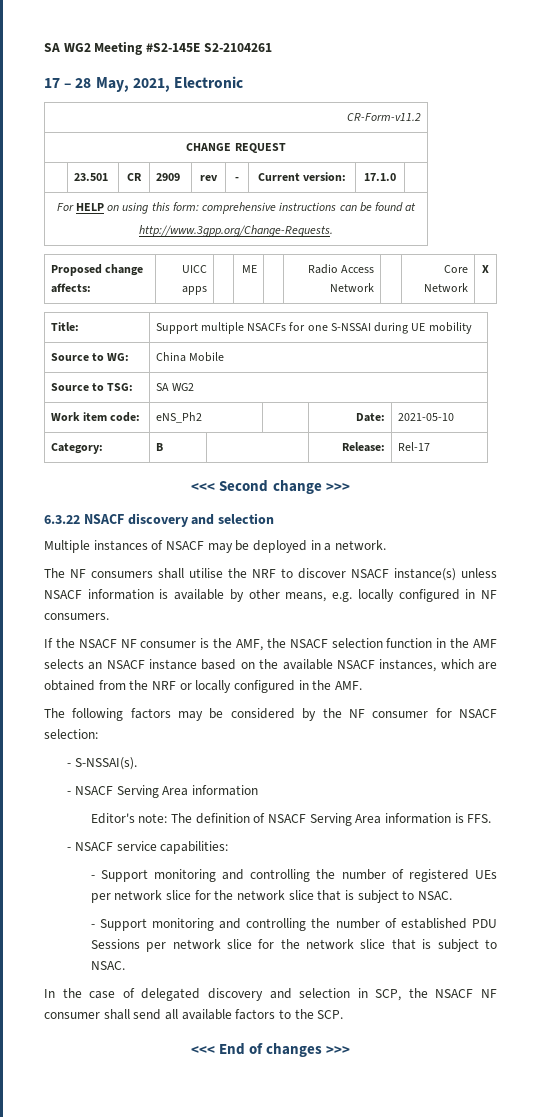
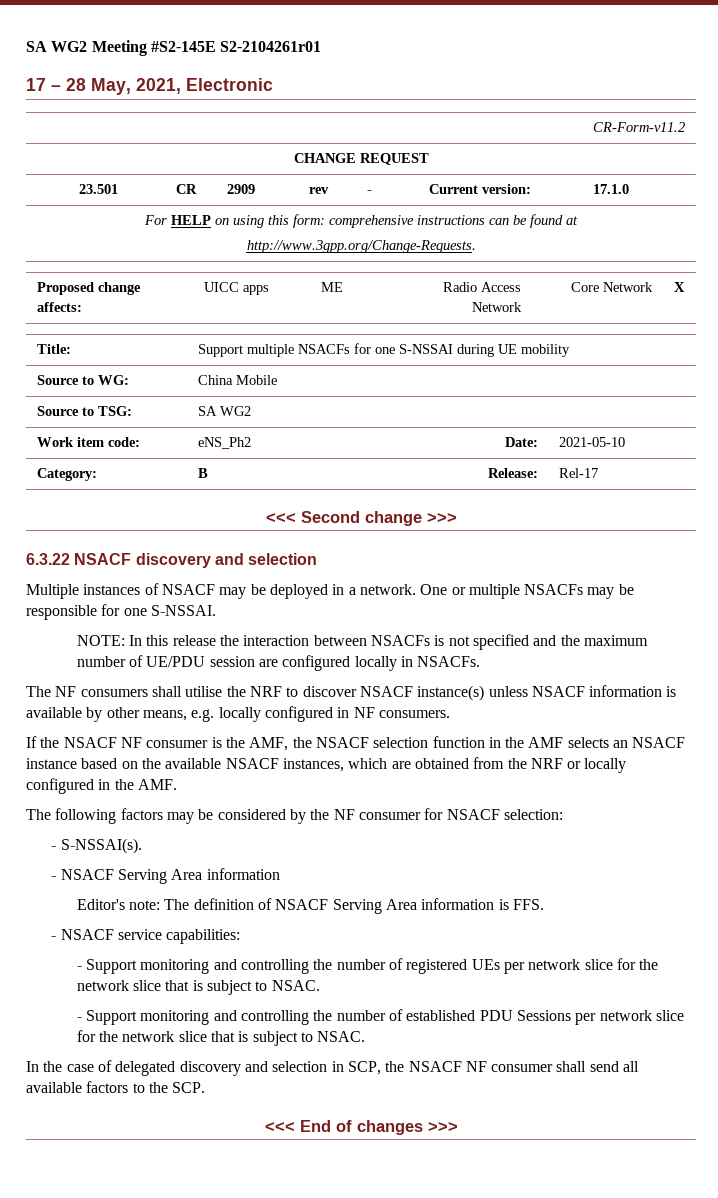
- SA WG2 Meeting #S2-145E S2-2104261
+ SA WG2 Meeting #S2-145E S2-2104261r01
+ One or multiple NSACFs may be responsible for one S-NSSAI.
+ NOTE: In this release the interaction between NSACFs is not specified and the maximum number of UE/PDU session are configured locally in NSACFs.

